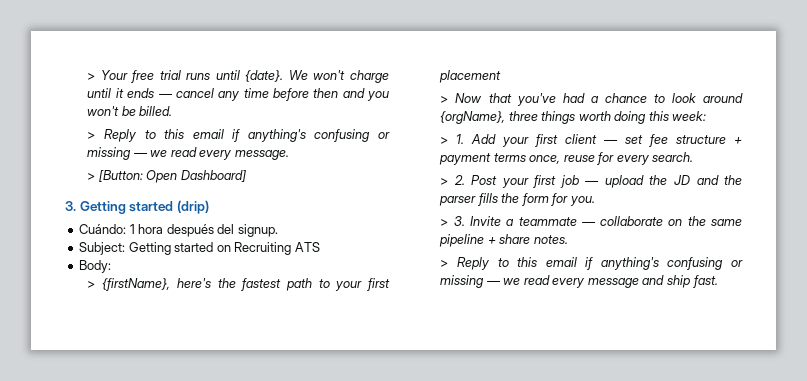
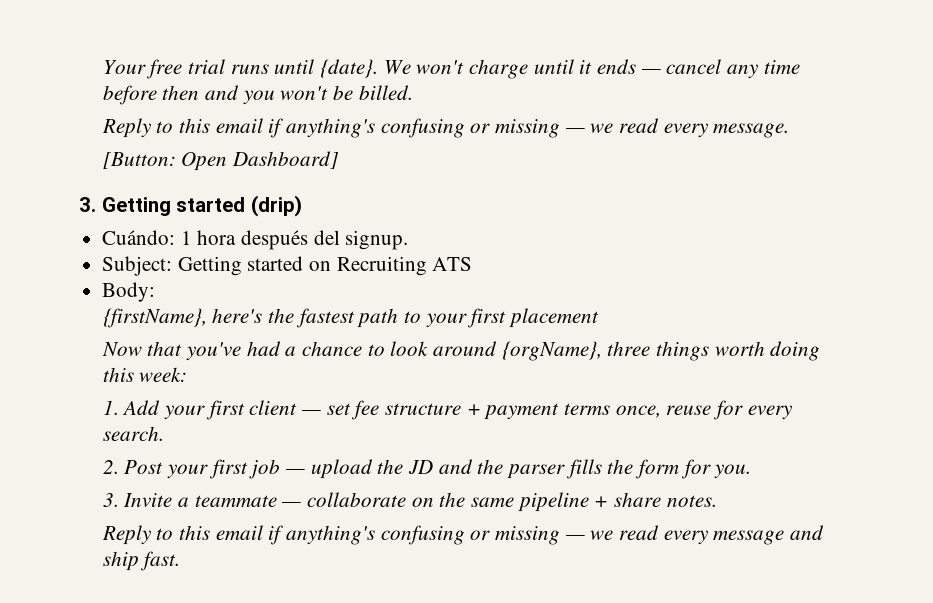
- > Your free trial runs until {date}.
+ Your free trial runs until {date}.
- > Reply to this email if anything's confusing or missing — we read every message.
+ Reply to this email if anything's confusing or missing — we read every message.
- > [Button: Open Dashboard]
+ [Button: Open Dashboard]
- > {firstName}, here's the fastest path to your first placement
+ {firstName}, here's the fastest path to your first placement
- > Now that you've had a chance to look around {orgName}, three things worth doing this week:
+ Now that you've had a chance to look around {orgName}, three things worth doing this week:
- > 1. Add your first client — set fee structure + payment terms once, reuse for every search.
+ 1. Add your first client — set fee structure + payment terms once, reuse for every search.
- > 2. Post your first job — upload the JD and the parser fills the form for you.
+ 2. Post your first job — upload the JD and the parser fills the form for you.
- > 3. Invite a teammate — collaborate on the same pipeline + share notes.
+ 3. Invite a teammate — collaborate on the same pipeline + share notes.
- > Reply to this email if anything's confusing or missing — we read every message and ship fast.
+ Reply to this email if anything's confusing or missing — we read every message and ship fast.

